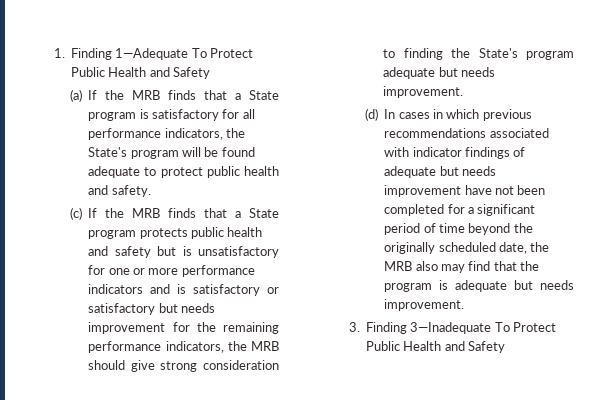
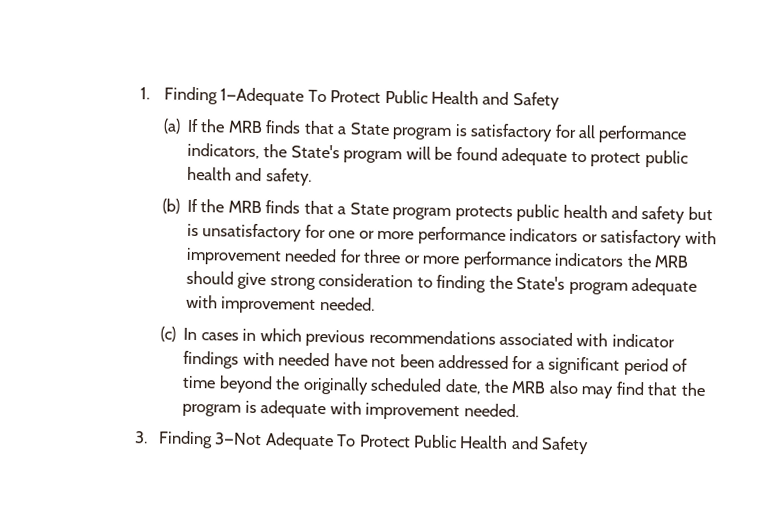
- (c) If the MRB finds that a State program protects public health and safety but is unsatisfactory for one or more performance indicators and is satisfactory or satisfactory but needs improvement for the remaining performance indicators, the MRB should give strong consideration to finding the State's program adequate but needs improvement.
- (d) In cases in which previous recommendations associated with indicator findings of adequate but needs improvement have not been completed for a significant period of time beyond the originally scheduled date, the MRB also may find that the program is adequate but needs improvement.
+ (b) If the MRB finds that a State program protects public health and safety but is unsatisfactory for one or more performance indicators or satisfactory with improvement needed for three or more performance indicators the MRB should give strong consideration to finding the State's program adequate with improvement needed.
+ (c) In cases in which previous recommendations associated with indicator findings with needed have not been addressed for a significant period of time beyond the originally scheduled date, the MRB also may find that the program is adequate with improvement needed.
- 3. Finding 3—Inadequate To Protect Public Health and Safety
+ 3. Finding 3—Not Adequate To Protect Public Health and Safety

